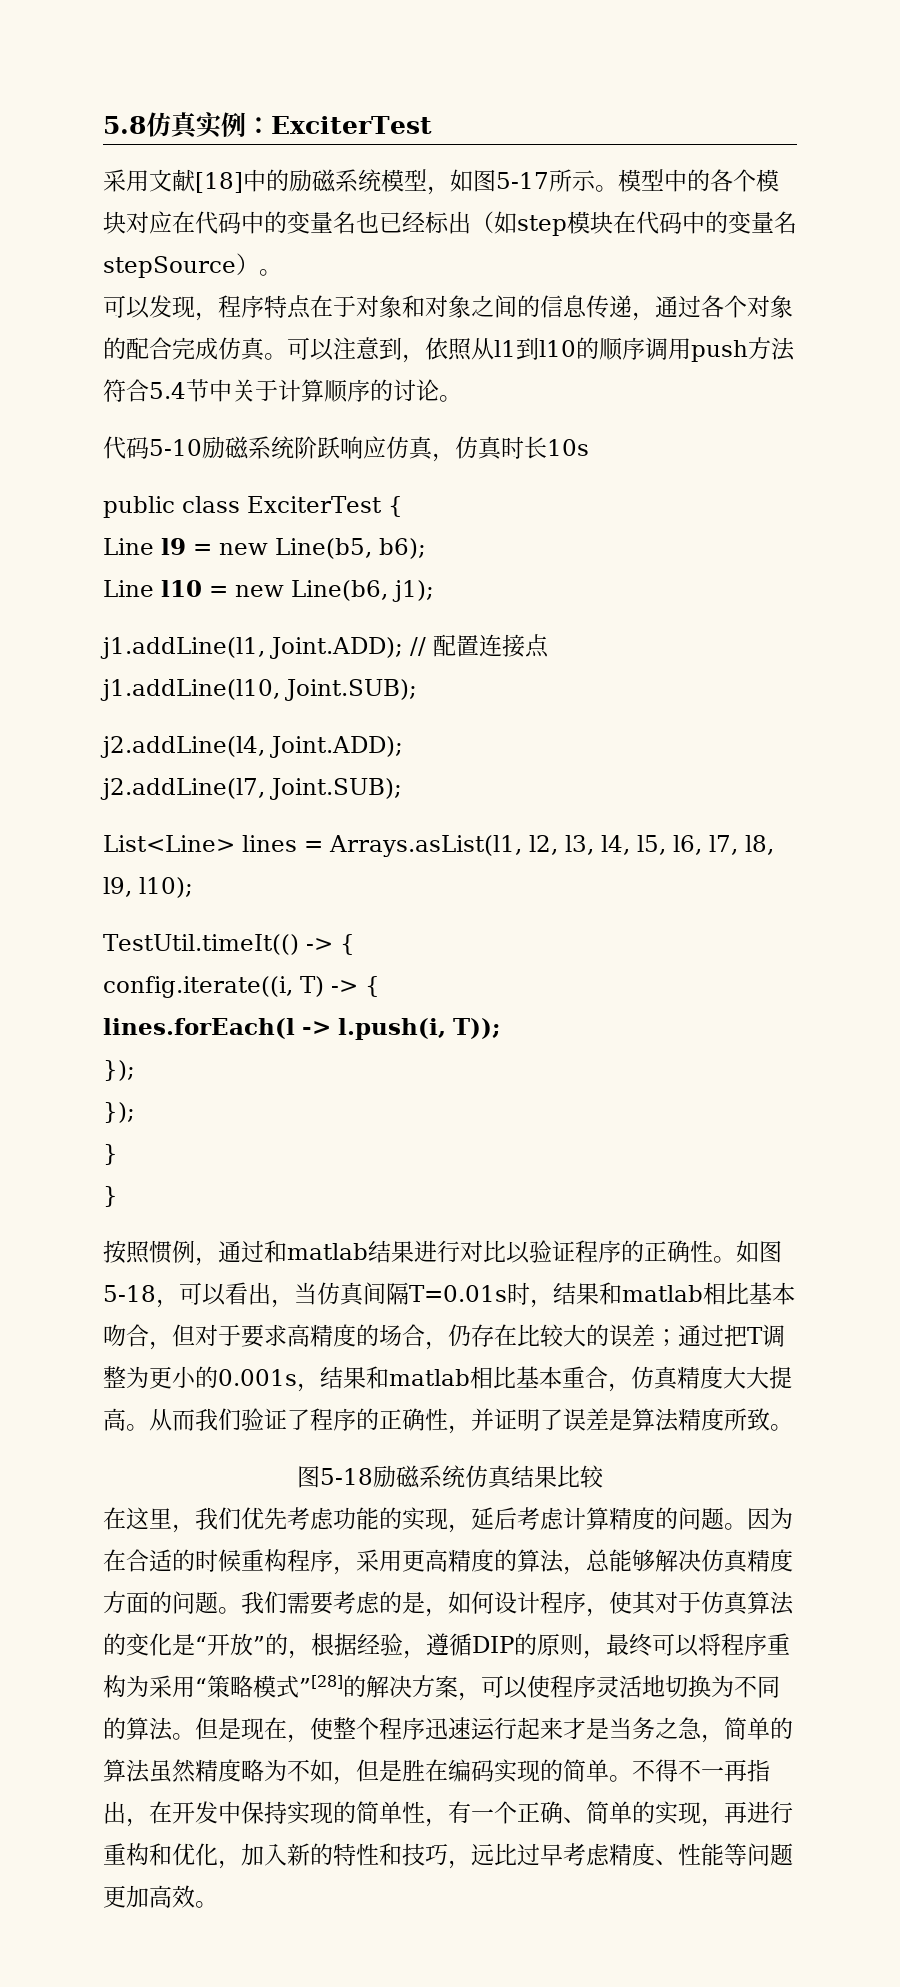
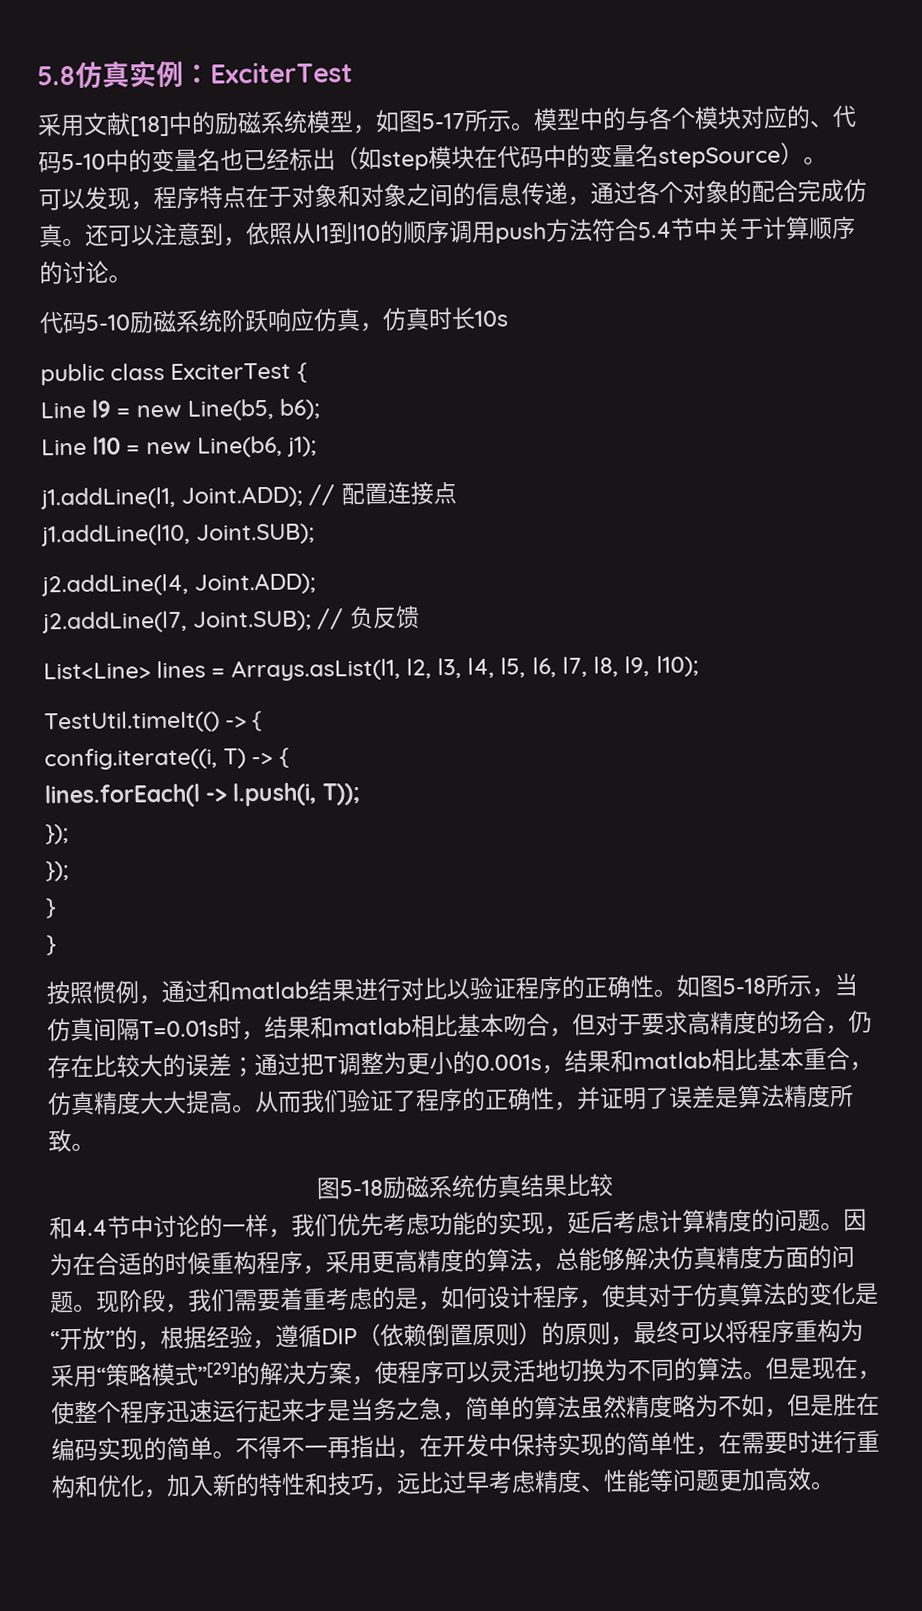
- 模型中的各个模块对应在代码中的变量名也已经标出（如step模块在代码中的变量名stepSource）。
+ 模型中的与各个模块对应的、代码5-10中的变量名也已经标出（如step模块在代码中的变量名stepSource）。
- 可以注意到，依照从l1到l10的顺序调用push方法符合5.4节中关于计算顺序的讨论。
+ 还可以注意到，依照从l1到l10的顺序调用push方法符合5.4节中关于计算顺序的讨论。
- j2.addLine(l7, Joint.SUB);
+ j2.addLine(l7, Joint.SUB); // 负反馈
- 如图5-18，可以看出，当仿真间隔T=0.01s时，结果和matlab相比基本吻合，但对于要求高精度的场合，仍存在比较大的误差；通过把T调整为更小的0.001s，结果和matlab相比基本重合，仿真精度大大提高。
+ 如图5-18所示，当仿真间隔T=0.01s时，结果和matlab相比基本吻合，但对于要求高精度的场合，仍存在比较大的误差；通过把T调整为更小的0.001s，结果和matlab相比基本重合，仿真精度大大提高。
- 在这里，我们优先考虑功能的实现，延后考虑计算精度的问题。
+ 和4.4节中讨论的一样，我们优先考虑功能的实现，延后考虑计算精度的问题。
- 我们需要考虑的是，如何设计程序，使其对于仿真算法的变化是“开放”的，根据经验，遵循DIP的原则，最终可以将程序重构为采用“策略模式”[28]的解决方案，可以使程序灵活地切换为不同的算法。
+ 现阶段，我们需要着重考虑的是，如何设计程序，使其对于仿真算法的变化是“开放”的，根据经验，遵循DIP（依赖倒置原则）的原则，最终可以将程序重构为采用“策略模式”[29]的解决方案，使程序可以灵活地切换为不同的算法。
- 不得不一再指出，在开发中保持实现的简单性，有一个正确、简单的实现，再进行重构和优化，加入新的特性和技巧，远比过早考虑精度、性能等问题更加高效。
+ 不得不一再指出，在开发中保持实现的简单性，在需要时进行重构和优化，加入新的特性和技巧，远比过早考虑精度、性能等问题更加高效。

